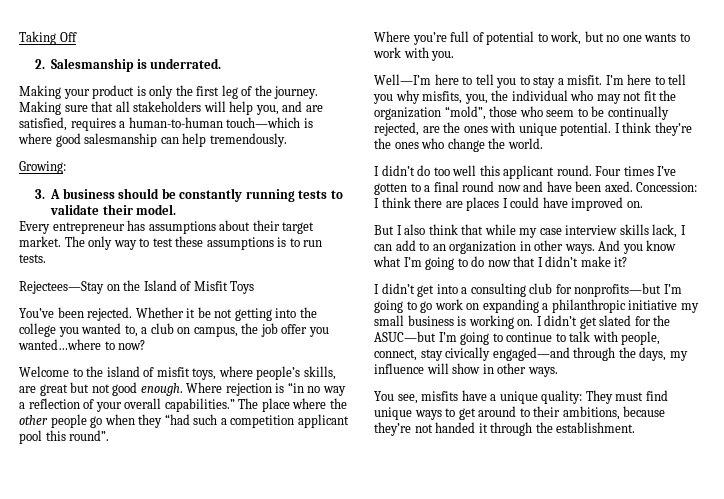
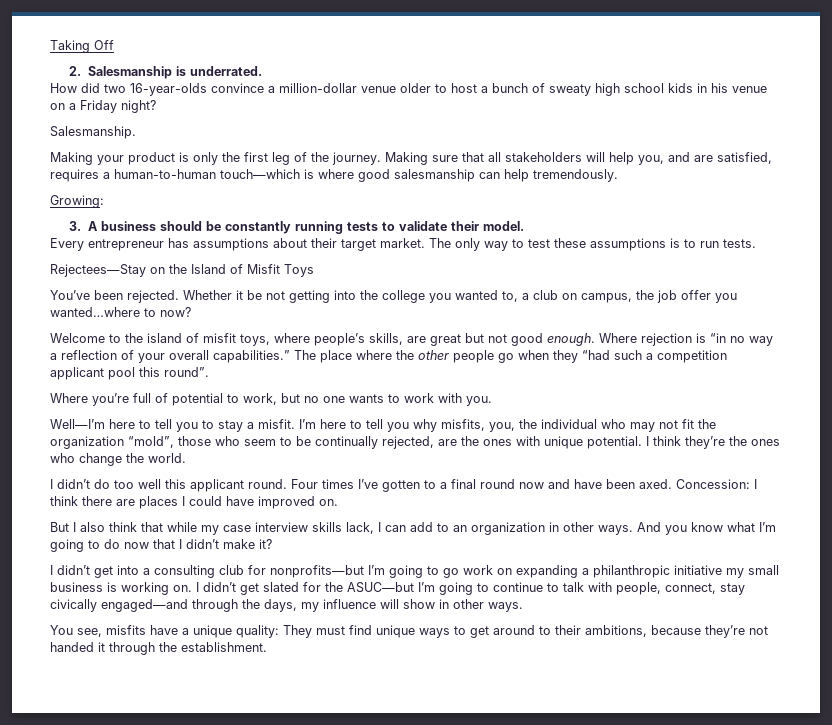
+ How did two 16-year-olds convince a million-dollar venue older to host a bunch of sweaty high school kids in his venue on a Friday night?
+ Salesmanship.

